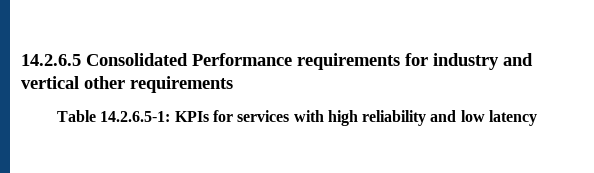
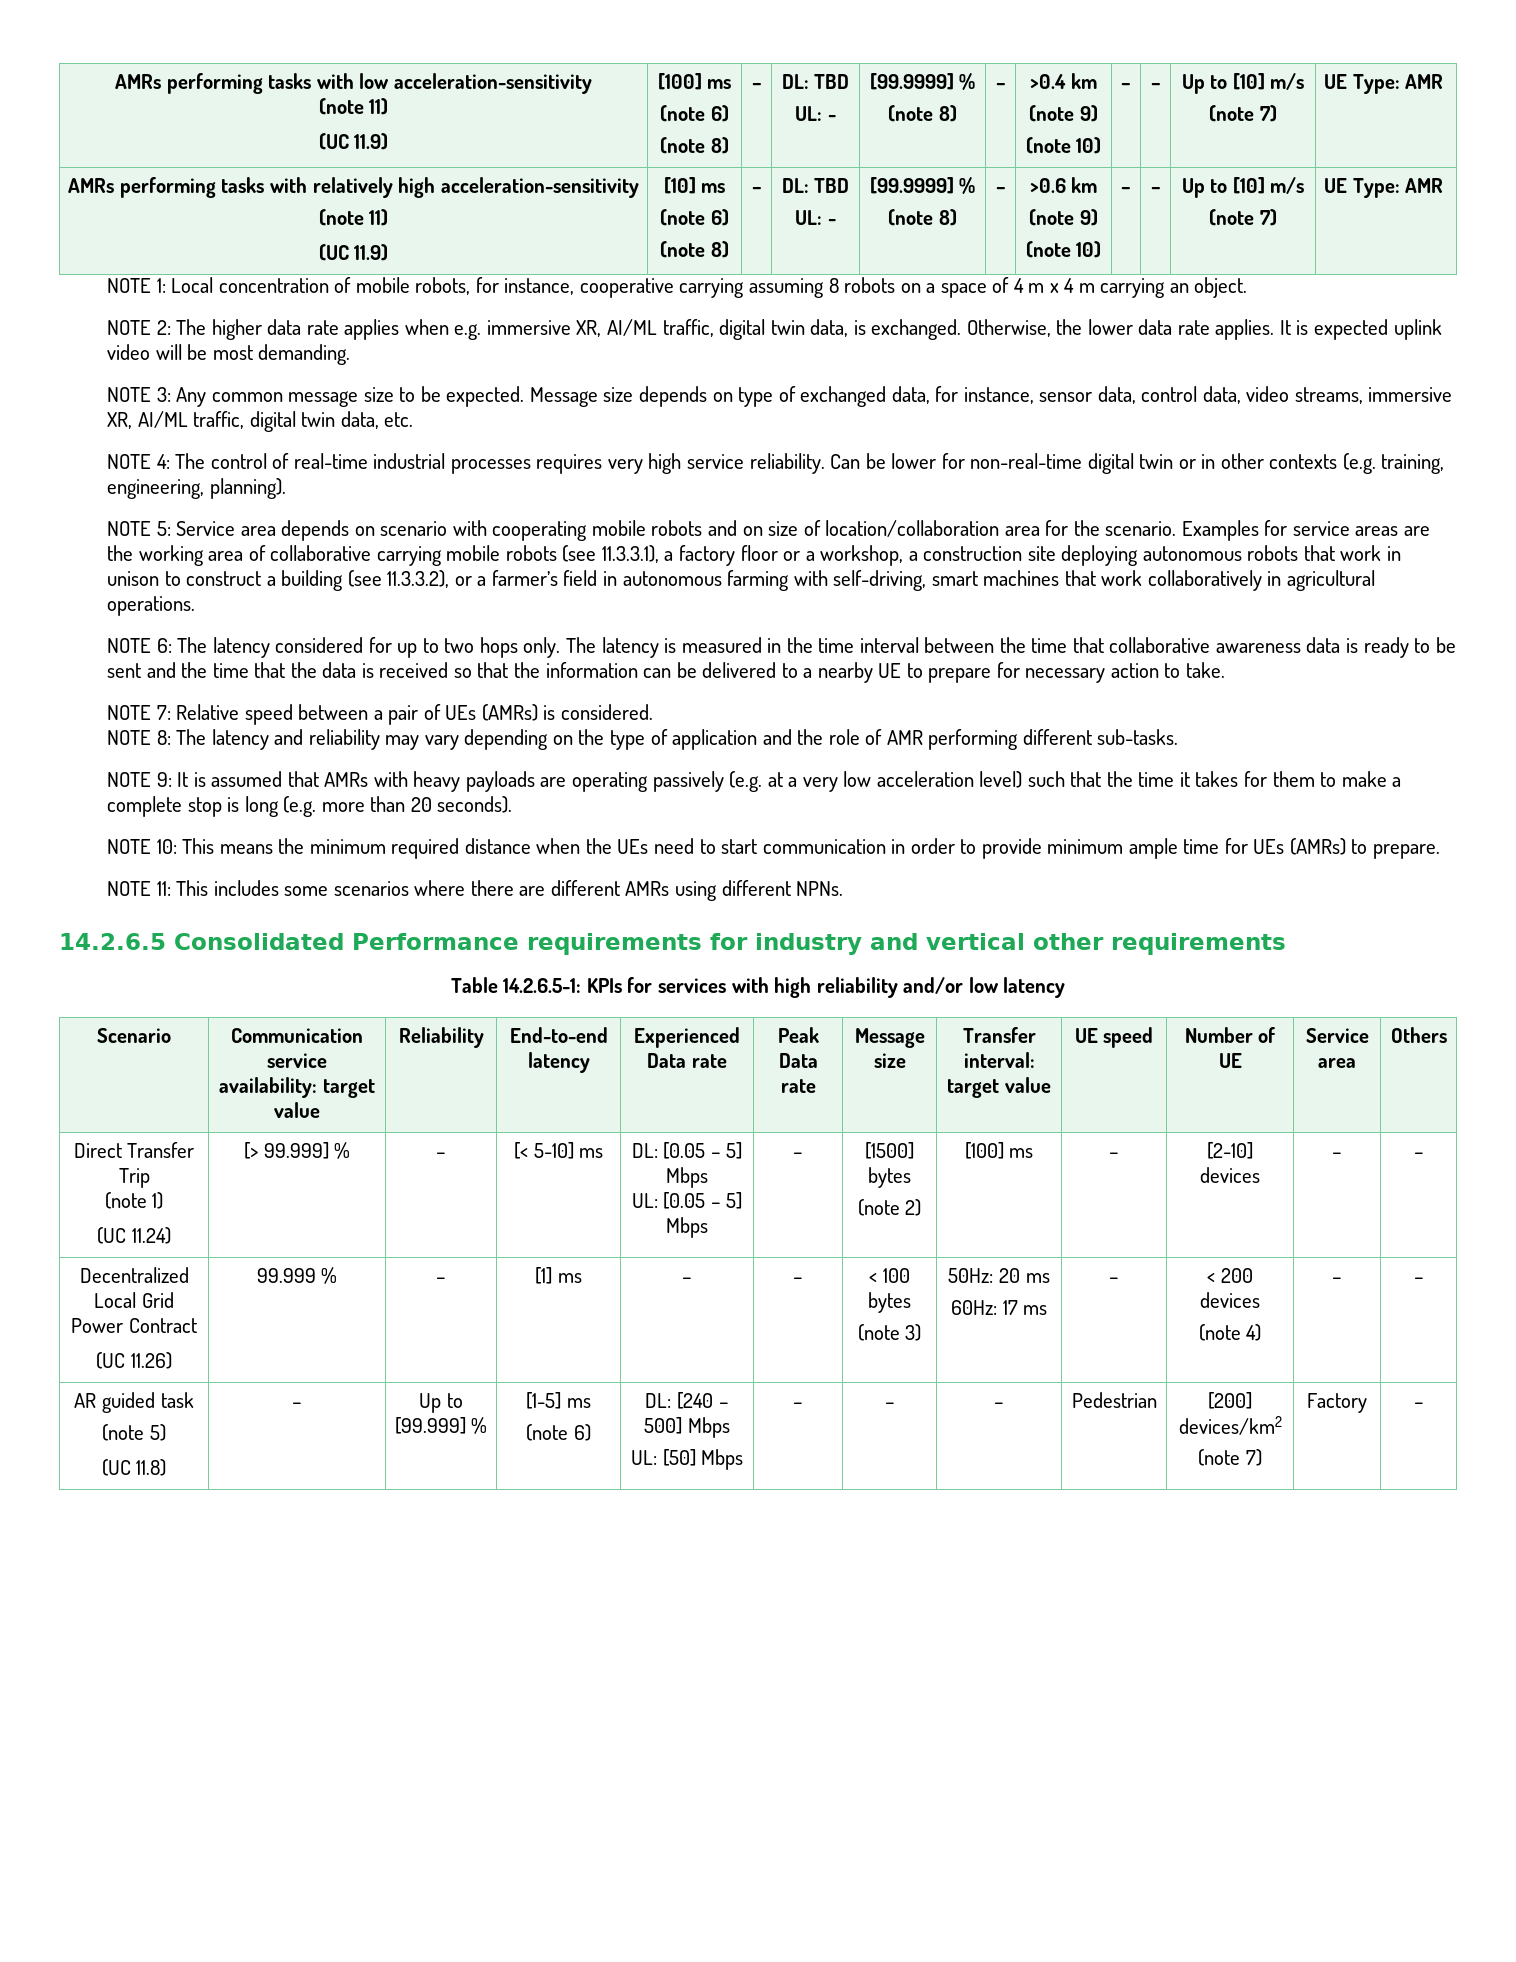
+ AMRs performing tasks with low acceleration-sensitivity
+ (note 11)
+ (UC 11.9) | [100] ms
+ (note 6)
+ (note 8) | – | DL: TBD
+ UL: - | [99.9999] %
+ (note 8) | – | >0.4 km
+ (note 9)
+ (note 10) | – | – | Up to [10] m/s
+ (note 7) | UE Type: AMR
+ AMRs performing tasks with relatively high acceleration-sensitivity
+ (note 11)
+ (UC 11.9) | [10] ms
+ (note 6)
+ (note 8) | – | DL: TBD
+ UL: - | [99.9999] %
+ (note 8) | – | >0.6 km
+ (note 9)
+ (note 10) | – | – | Up to [10] m/s
+ (note 7) | UE Type: AMR
+ NOTE 1: Local concentration of mobile robots, for instance, cooperative carrying assuming 8 robots on a space of 4 m x 4 m carrying an object.
+ NOTE 2: The higher data rate applies when e.g. immersive XR, AI/ML traffic, digital twin data, is exchanged. Otherwise, the lower data rate applies. It is expected uplink video will be most demanding.
+ NOTE 3: Any common message size to be expected. Message size depends on type of exchanged data, for instance, sensor data, control data, video streams, immersive XR, AI/ML traffic, digital twin data, etc.
+ NOTE 4: The control of real-time industrial processes requires very high service reliability. Can be lower for non-real-time digital twin or in other contexts (e.g. training, engineering, planning).
+ NOTE 5: Service area depends on scenario with cooperating mobile robots and on size of location/collaboration area for the scenario. Examples for service areas are the working area of collaborative carrying mobile robots (see 11.3.3.1), a factory floor or a workshop, a construction site deploying autonomous robots that work in unison to construct a building (see 11.3.3.2), or a farmer’s field in autonomous farming with self-driving, smart machines that work collaboratively in agricultural operations.
+ NOTE 6: The latency considered for up to two hops only. The latency is measured in the time interval between the time that collaborative awareness data is ready to be sent and the time that the data is received so that the information can be delivered to a nearby UE to prepare for necessary action to take.
+ NOTE 7: Relative speed between a pair of UEs (AMRs) is considered.
+ NOTE 8: The latency and reliability may vary depending on the type of application and the role of AMR performing different sub-tasks.
+ NOTE 9: It is assumed that AMRs with heavy payloads are operating passively (e.g. at a very low acceleration level) such that the time it takes for them to make a complete stop is long (e.g. more than 20 seconds).
+ NOTE 10: This means the minimum required distance when the UEs need to start communication in order to provide minimum ample time for UEs (AMRs) to prepare.
+ NOTE 11: This includes some scenarios where there are different AMRs using different NPNs.
- Table 14.2.6.5-1: KPIs for services with high reliability and low latency
+ Table 14.2.6.5-1: KPIs for services with high reliability and/or low latency
+ Scenario | Communication service availability: target value | Reliability | End-to-end latency | Experienced Data rate | Peak Data rate | Message size | Transfer interval: target value | UE speed | Number of UE | Service area | Others
+ Direct Transfer Trip
+ (note 1)
+ (UC 11.24) | [> 99.999] % | – | [< 5-10] ms | DL: [0.05 – 5] Mbps
+ UL: [0.05 – 5] Mbps | – | [1500] bytes
+ (note 2) | [100] ms | – | [2-10] devices | – | –
+ Decentralized Local Grid Power Contract
+ (UC 11.26) | 99.999 % | – | [1] ms | – | – | < 100 bytes
+ (note 3) | 50Hz: 20 ms
+ 60Hz: 17 ms | – | < 200 devices
+ (note 4) | – | –
+ AR guided task
+ (note 5)
+ (UC 11.8) | – | Up to [99.999] % | [1-5] ms
+ (note 6) | DL: [240 – 500] Mbps
+ UL: [50] Mbps | – | – | – | Pedestrian | [200] devices/km2
+ (note 7) | Factory | –

